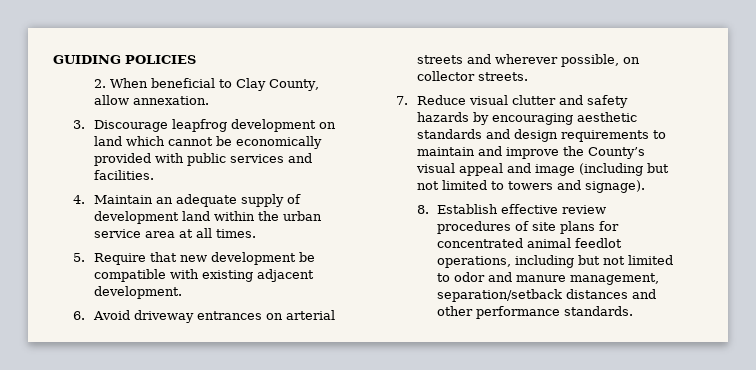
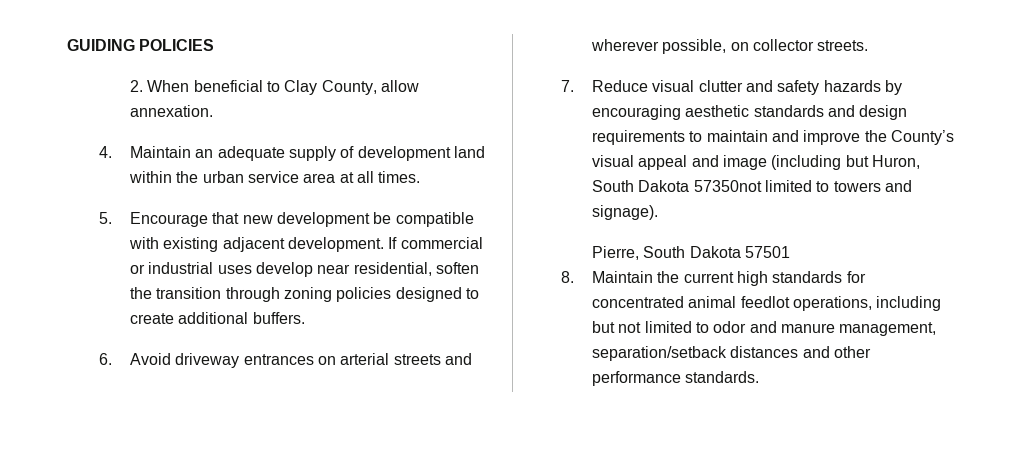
- 3. Discourage leapfrog development on land which cannot be economically provided with public services and facilities.
- 5. Require that new development be compatible with existing adjacent development.
+ 5. Encourage that new development be compatible with existing adjacent development. If commercial or industrial uses develop near residential, soften the transition through zoning policies designed to create additional buffers.
- 7. Reduce visual clutter and safety hazards by encouraging aesthetic standards and design requirements to maintain and improve the County’s visual appeal and image (including but not limited to towers and signage).
+ 7. Reduce visual clutter and safety hazards by encouraging aesthetic standards and design requirements to maintain and improve the County’s visual appeal and image (including but Huron, South Dakota 57350not limited to towers and signage).
- 8. Establish effective review procedures of site plans for concentrated animal feedlot operations, including but not limited to odor and manure management, separation/setback distances and other performance standards.
+ Pierre, South Dakota 57501
+ 8. Maintain the current high standards for concentrated animal feedlot operations, including but not limited to odor and manure management, separation/setback distances and other performance standards.

